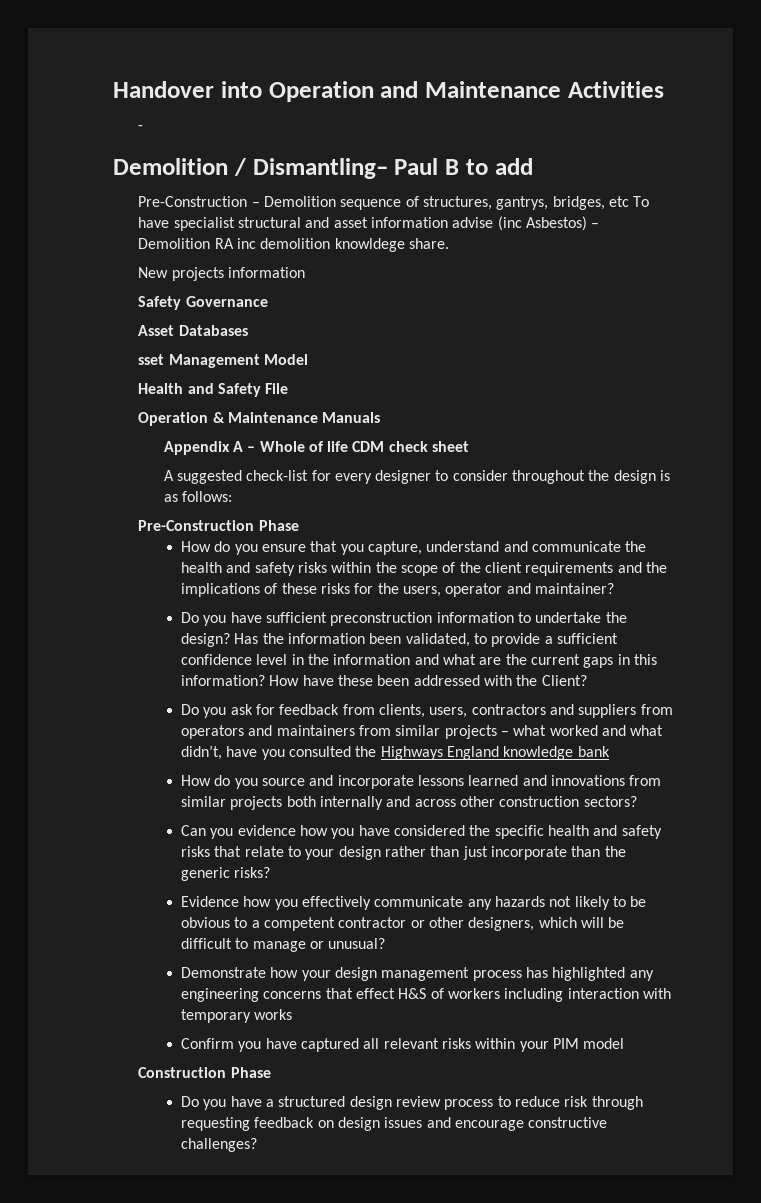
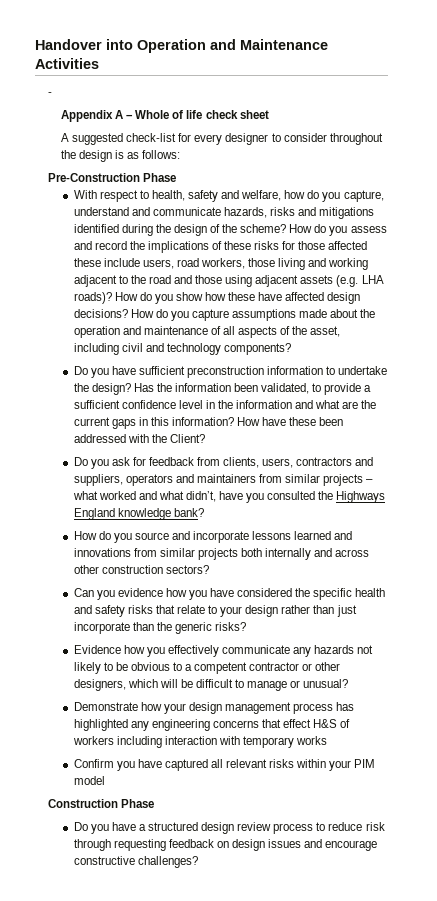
- Demolition / Dismantling– Paul B to add
- Pre-Construction – Demolition sequence of structures, gantrys, bridges, etc To have specialist structural and asset information advise (inc Asbestos) – Demolition RA inc demolition knowldege share.
- New projects information
- Safety Governance
- Asset Databases
- sset Management Model
- Health and Safety File
- Operation & Maintenance Manuals
- Appendix A – Whole of life CDM check sheet
+ Appendix A – Whole of life check sheet
- How do you ensure that you capture, understand and communicate the health and safety risks within the scope of the client requirements and the implications of these risks for the users, operator and maintainer?
+ With respect to health, safety and welfare, how do you capture, understand and communicate hazards, risks and mitigations identified during the design of the scheme? How do you assess and record the implications of these risks for those affected these include users, road workers, those living and working adjacent to the road and those using adjacent assets (e.g. LHA roads)? How do you show how these have affected design decisions? How do you capture assumptions made about the operation and maintenance of all aspects of the asset, including civil and technology components?
- Do you ask for feedback from clients, users, contractors and suppliers from operators and maintainers from similar projects – what worked and what didn’t, have you consulted the Highways England knowledge bank
+ Do you ask for feedback from clients, users, contractors and suppliers, operators and maintainers from similar projects – what worked and what didn’t, have you consulted the Highways England knowledge bank?

